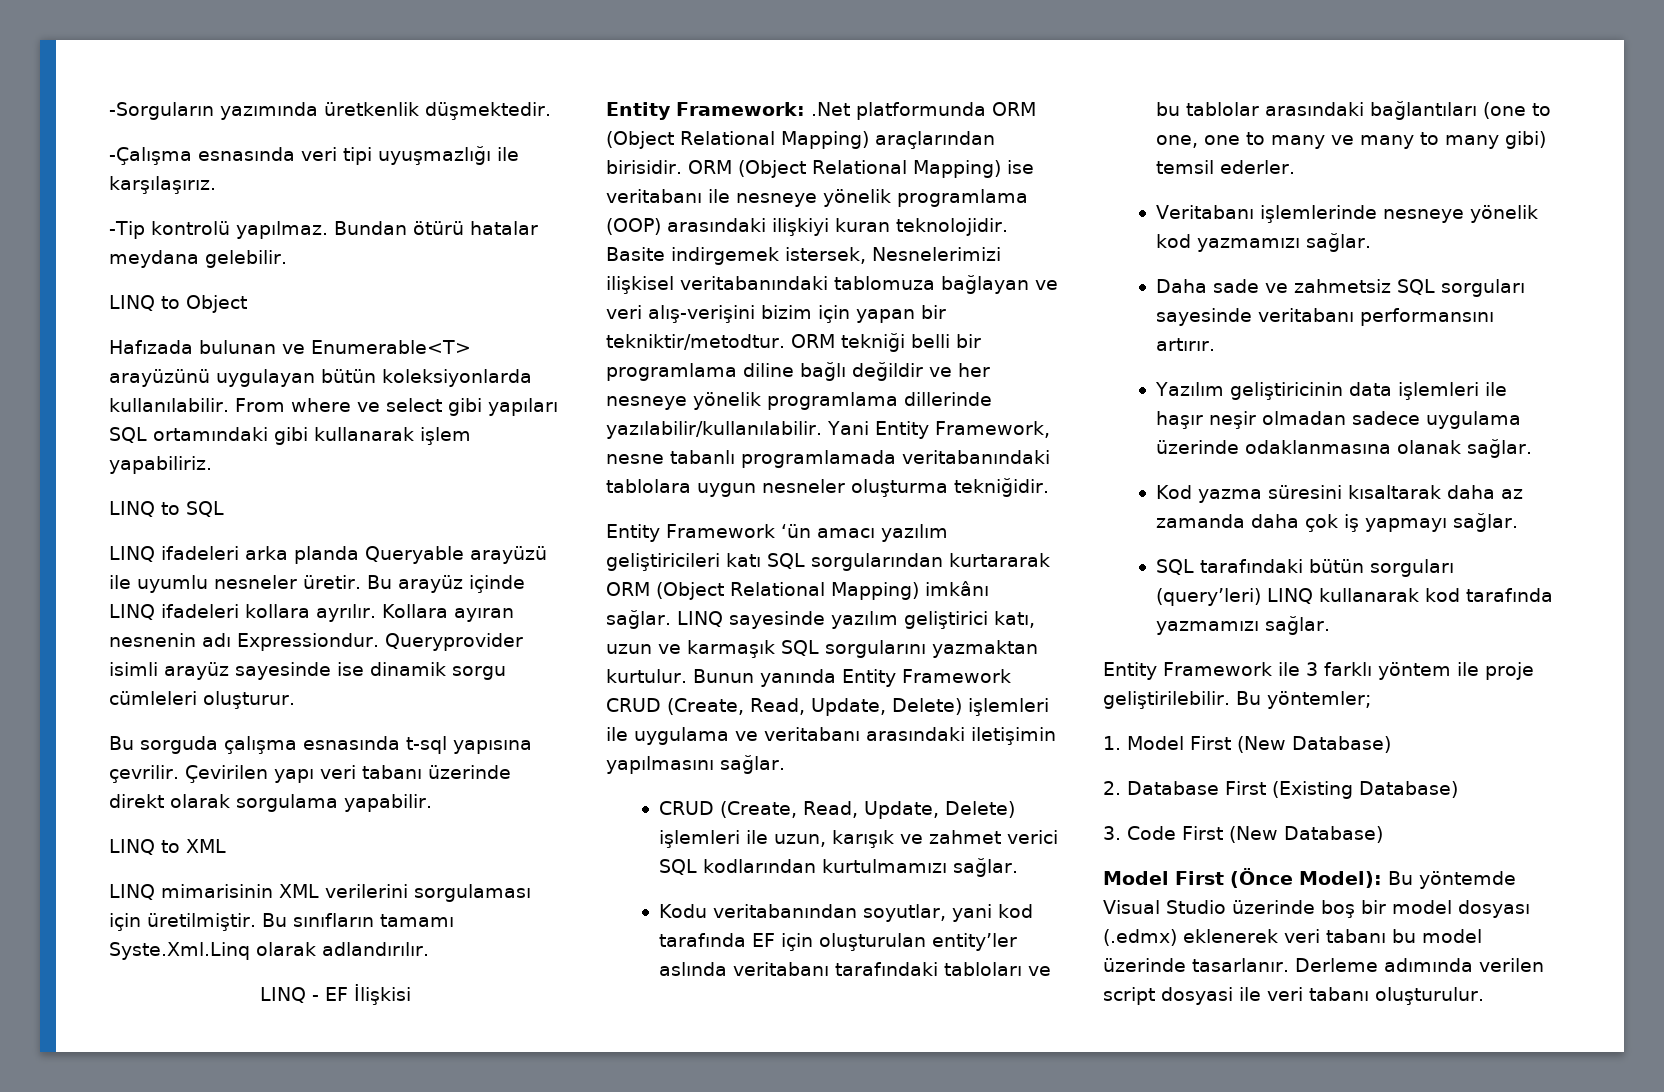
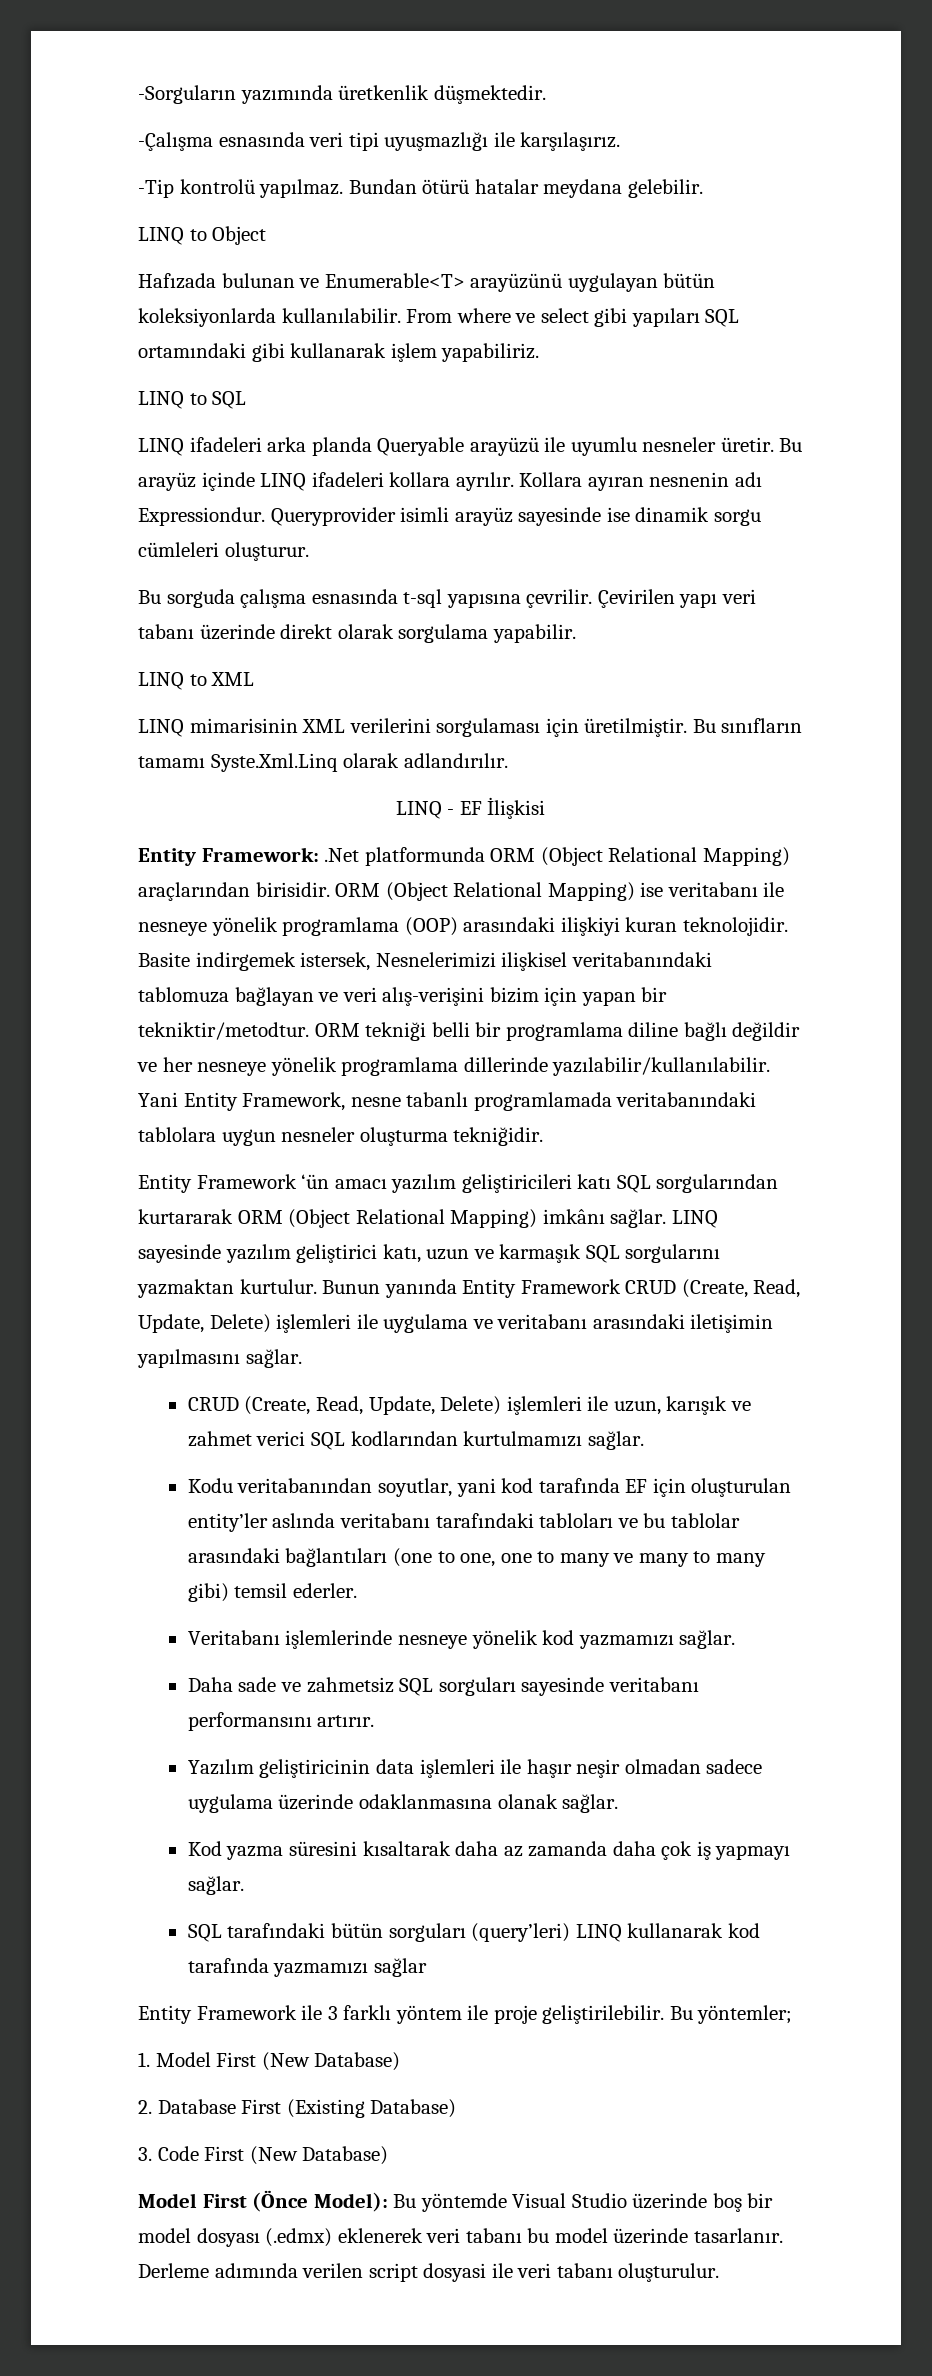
- SQL tarafındaki bütün sorguları (query’leri) LINQ kullanarak kod tarafında yazmamızı sağlar.
+ SQL tarafındaki bütün sorguları (query’leri) LINQ kullanarak kod tarafında yazmamızı sağlar

